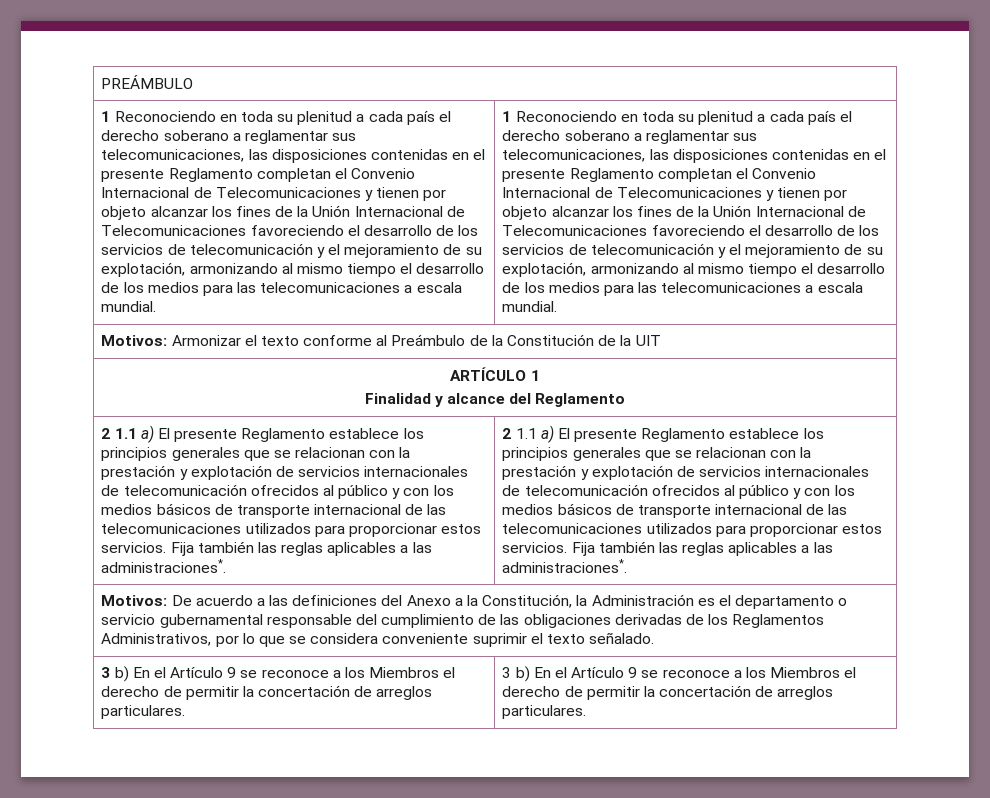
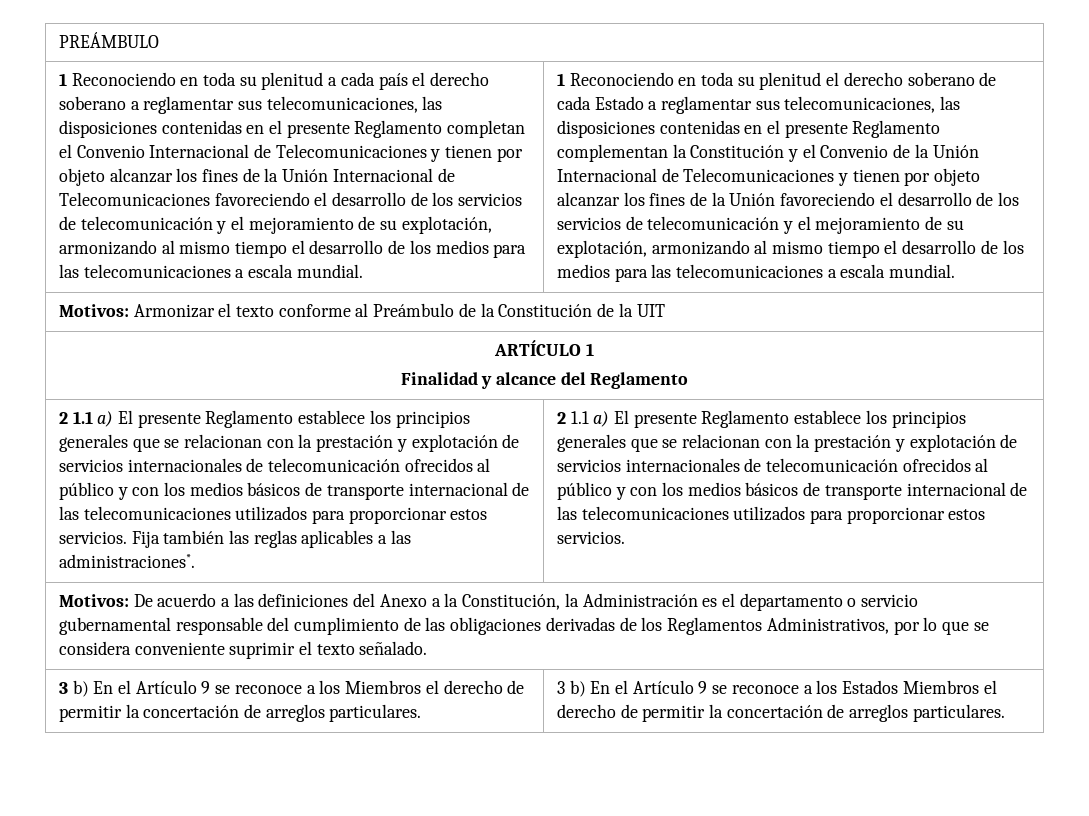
- 1 Reconociendo en toda su plenitud a cada país el derecho soberano a reglamentar sus telecomunicaciones, las disposiciones contenidas en el presente Reglamento completan el Convenio Internacional de Telecomunicaciones y tienen por objeto alcanzar los fines de la Unión Internacional de Telecomunicaciones favoreciendo el desarrollo de los servicios de telecomunicación y el mejoramiento de su explotación, armonizando al mismo tiempo el desarrollo de los medios para las telecomunicaciones a escala mundial. | 1 Reconociendo en toda su plenitud a cada país el derecho soberano a reglamentar sus telecomunicaciones, las disposiciones contenidas en el presente Reglamento completan el Convenio Internacional de Telecomunicaciones y tienen por objeto alcanzar los fines de la Unión Internacional de Telecomunicaciones favoreciendo el desarrollo de los servicios de telecomunicación y el mejoramiento de su explotación, armonizando al mismo tiempo el desarrollo de los medios para las telecomunicaciones a escala mundial.
+ 1 Reconociendo en toda su plenitud a cada país el derecho soberano a reglamentar sus telecomunicaciones, las disposiciones contenidas en el presente Reglamento completan el Convenio Internacional de Telecomunicaciones y tienen por objeto alcanzar los fines de la Unión Internacional de Telecomunicaciones favoreciendo el desarrollo de los servicios de telecomunicación y el mejoramiento de su explotación, armonizando al mismo tiempo el desarrollo de los medios para las telecomunicaciones a escala mundial. | 1 Reconociendo en toda su plenitud el derecho soberano de cada Estado a reglamentar sus telecomunicaciones, las disposiciones contenidas en el presente Reglamento complementan la Constitución y el Convenio de la Unión Internacional de Telecomunicaciones y tienen por objeto alcanzar los fines de la Unión favoreciendo el desarrollo de los servicios de telecomunicación y el mejoramiento de su explotación, armonizando al mismo tiempo el desarrollo de los medios para las telecomunicaciones a escala mundial.
- Fija también las reglas aplicables a las administraciones*. | 2 1.1 a) El presente Reglamento establece los principios generales que se relacionan con la prestación y explotación de servicios internacionales de telecomunicación ofrecidos al público y con los medios básicos de transporte internacional de las telecomunicaciones utilizados para proporcionar estos servicios. Fija también las reglas aplicables a las administraciones*.
+ Fija también las reglas aplicables a las administraciones*. | 2 1.1 a) El presente Reglamento establece los principios generales que se relacionan con la prestación y explotación de servicios internacionales de telecomunicación ofrecidos al público y con los medios básicos de transporte internacional de las telecomunicaciones utilizados para proporcionar estos servicios.
- 3 b) En el Artículo 9 se reconoce a los Miembros el derecho de permitir la concertación de arreglos particulares. | 3 b) En el Artículo 9 se reconoce a los Miembros el derecho de permitir la concertación de arreglos particulares.
+ 3 b) En el Artículo 9 se reconoce a los Miembros el derecho de permitir la concertación de arreglos particulares. | 3 b) En el Artículo 9 se reconoce a los Estados Miembros el derecho de permitir la concertación de arreglos particulares.

